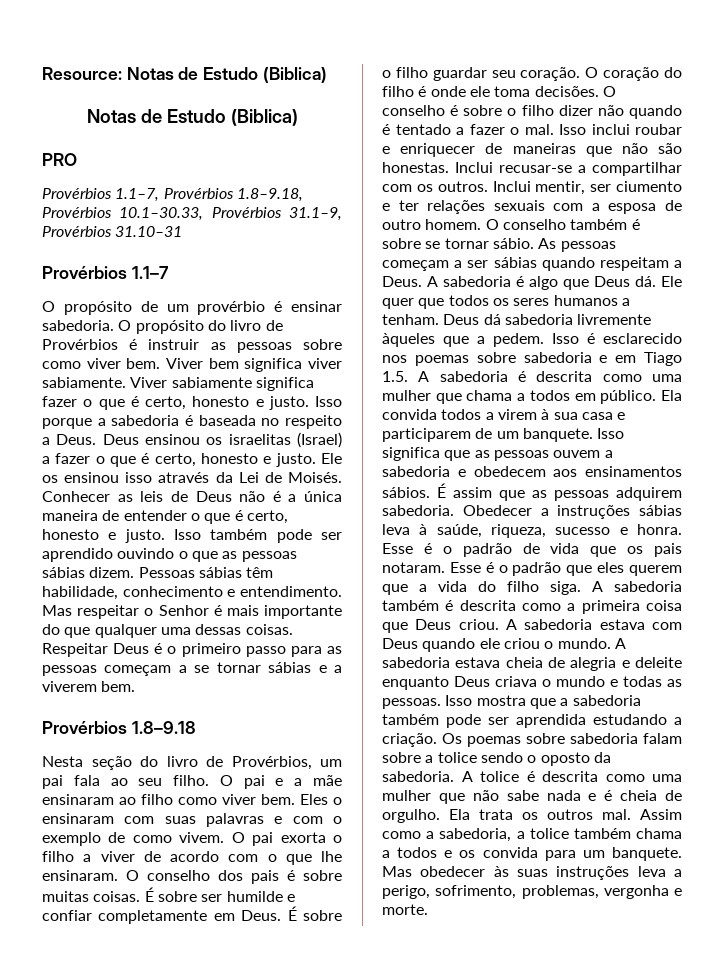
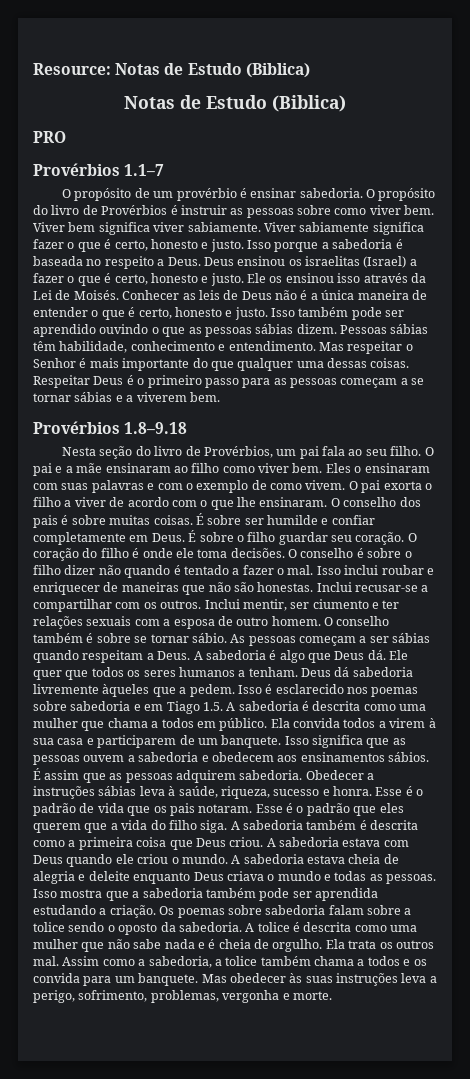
- Provérbios 1.1–7, Provérbios 1.8–9.18, Provérbios 10.1–30.33, Provérbios 31.1–9, Provérbios 31.10–31

